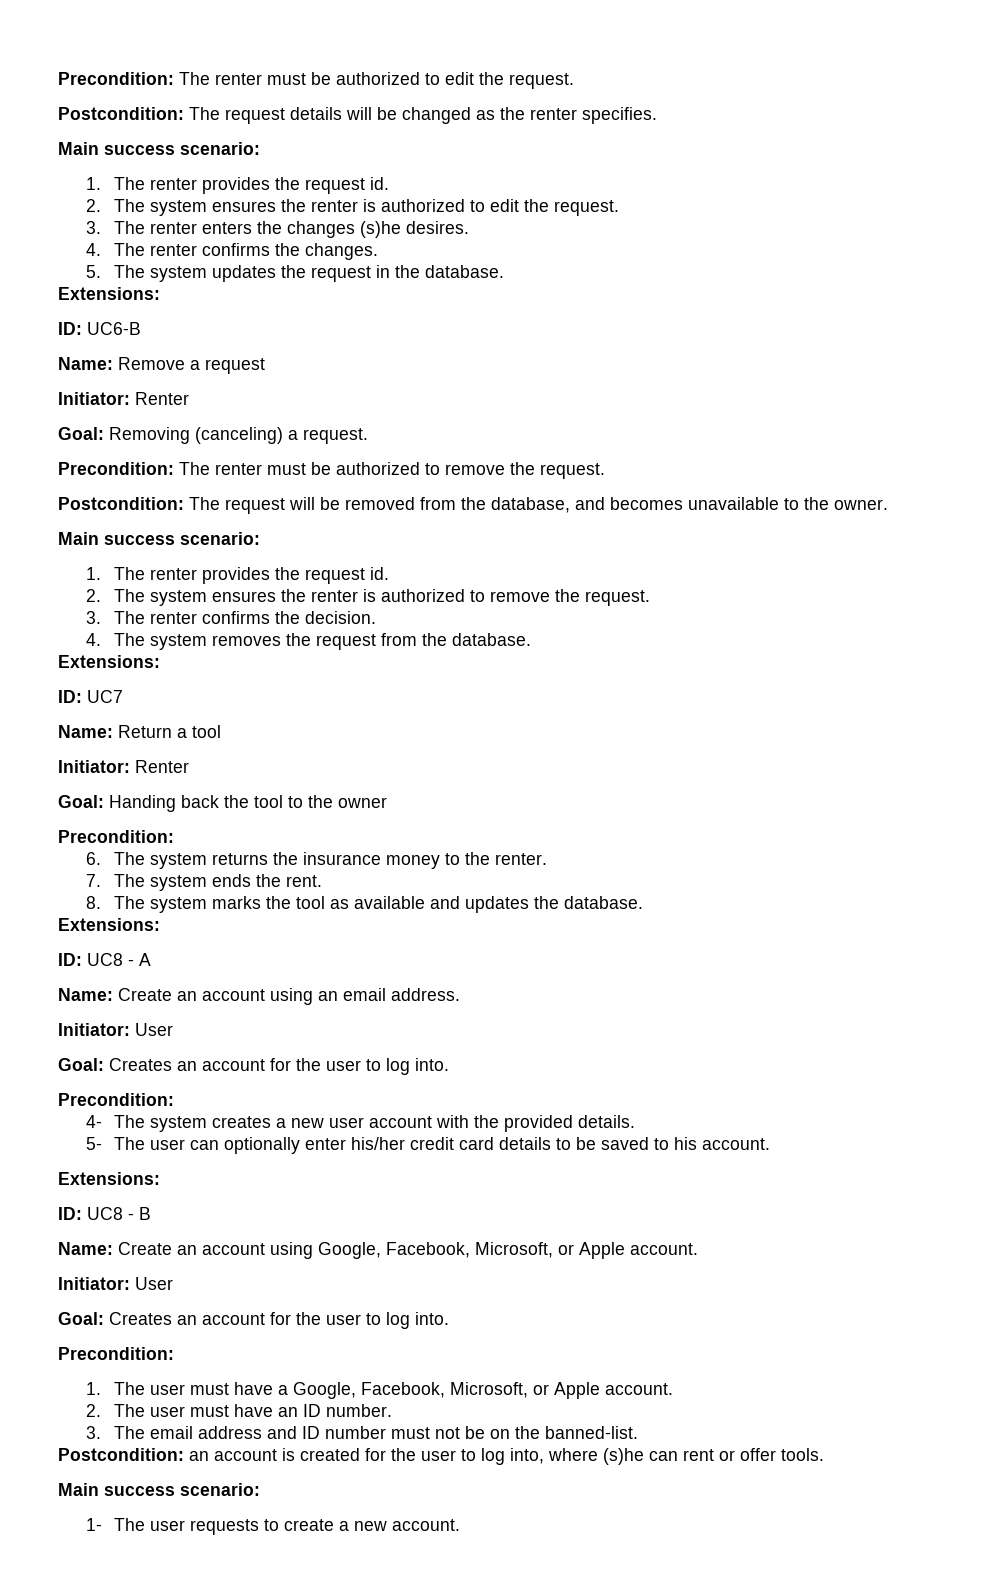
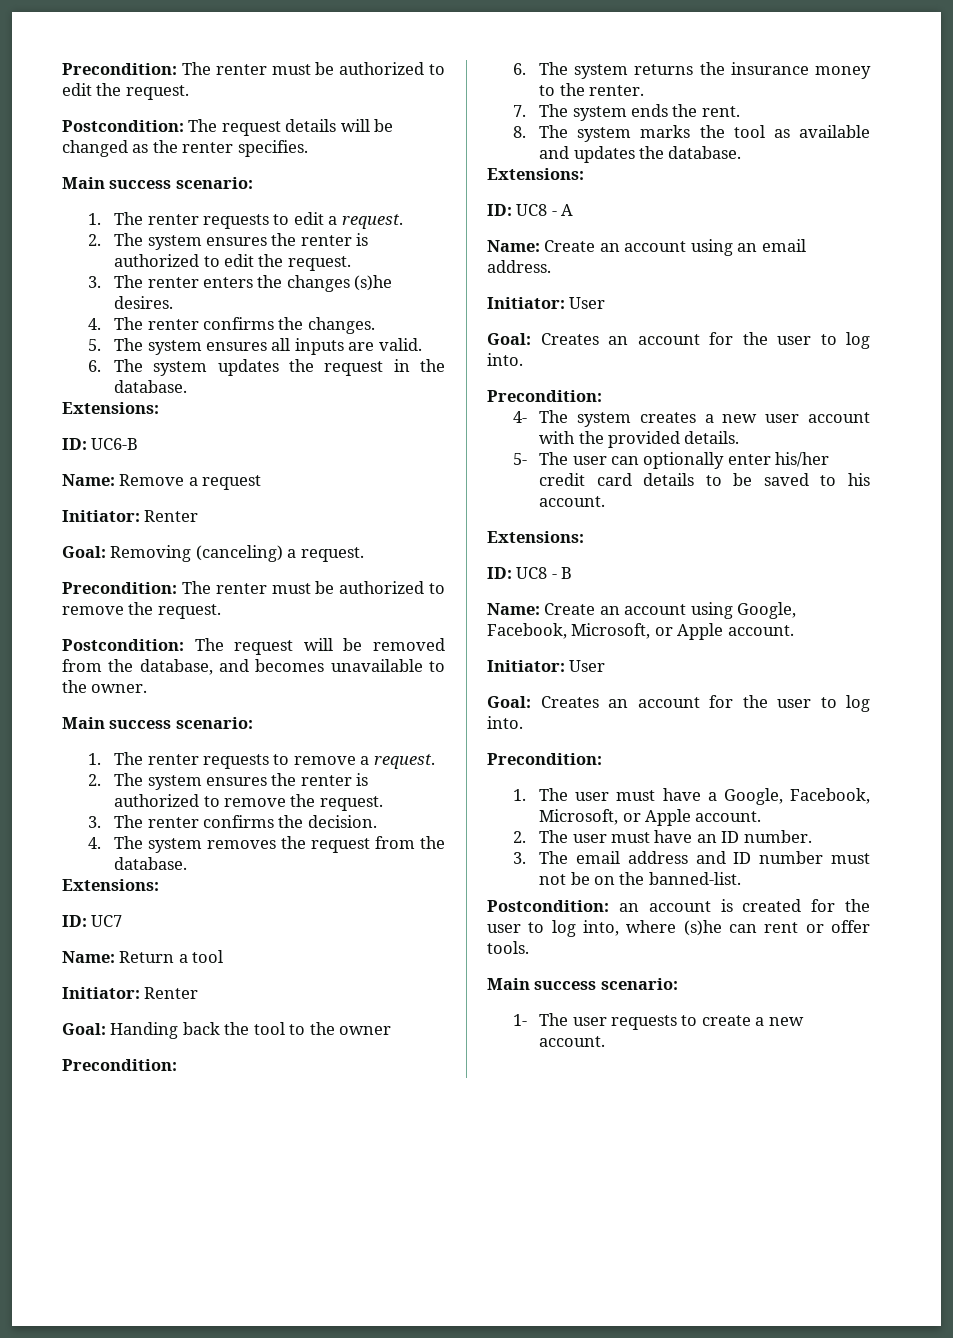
  Postcondition: The request details will be changed as the renter specifies.
  Main success scenario:
- 1. The renter provides the request id.
+ 1. The renter requests to edit a request.
- 5. The system updates the request in the database.
+ 5. The system ensures all inputs are valid.
+ 6. The system updates the request in the database.
  Postcondition: The request will be removed from the database, and becomes unavailable to the owner.
  Main success scenario:
- 1. The renter provides the request id.
+ 1. The renter requests to remove a request.

